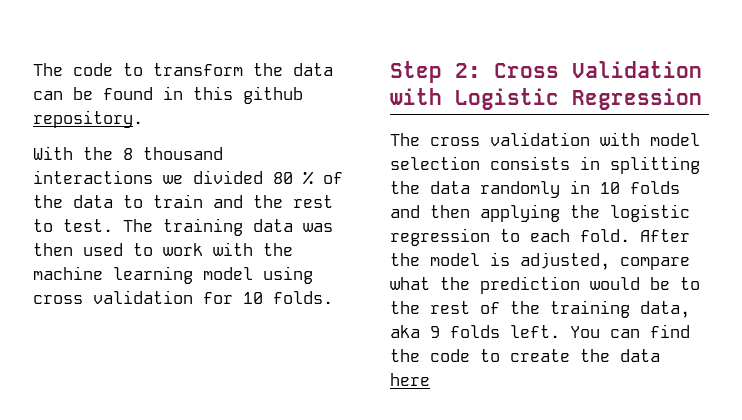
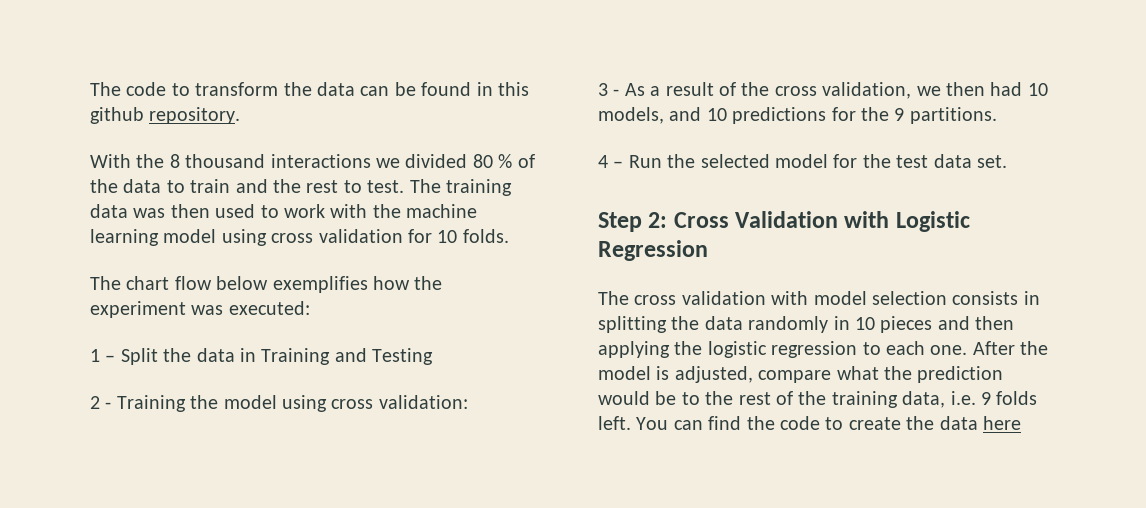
+ The chart flow below exemplifies how the experiment was executed:
+ 1 – Split the data in Training and Testing
+ 2 - Training the model using cross validation:
+ 3 - As a result of the cross validation, we then had 10 models, and 10 predictions for the 9 partitions.
+ 4 – Run the selected model for the test data set.
- The cross validation with model selection consists in splitting the data randomly in 10 folds and then applying the logistic regression to each fold.
+ The cross validation with model selection consists in splitting the data randomly in 10 pieces and then applying the logistic regression to each one.
- After the model is adjusted, compare what the prediction would be to the rest of the training data, aka 9 folds left.
+ After the model is adjusted, compare what the prediction would be to the rest of the training data, i.e. 9 folds left.

